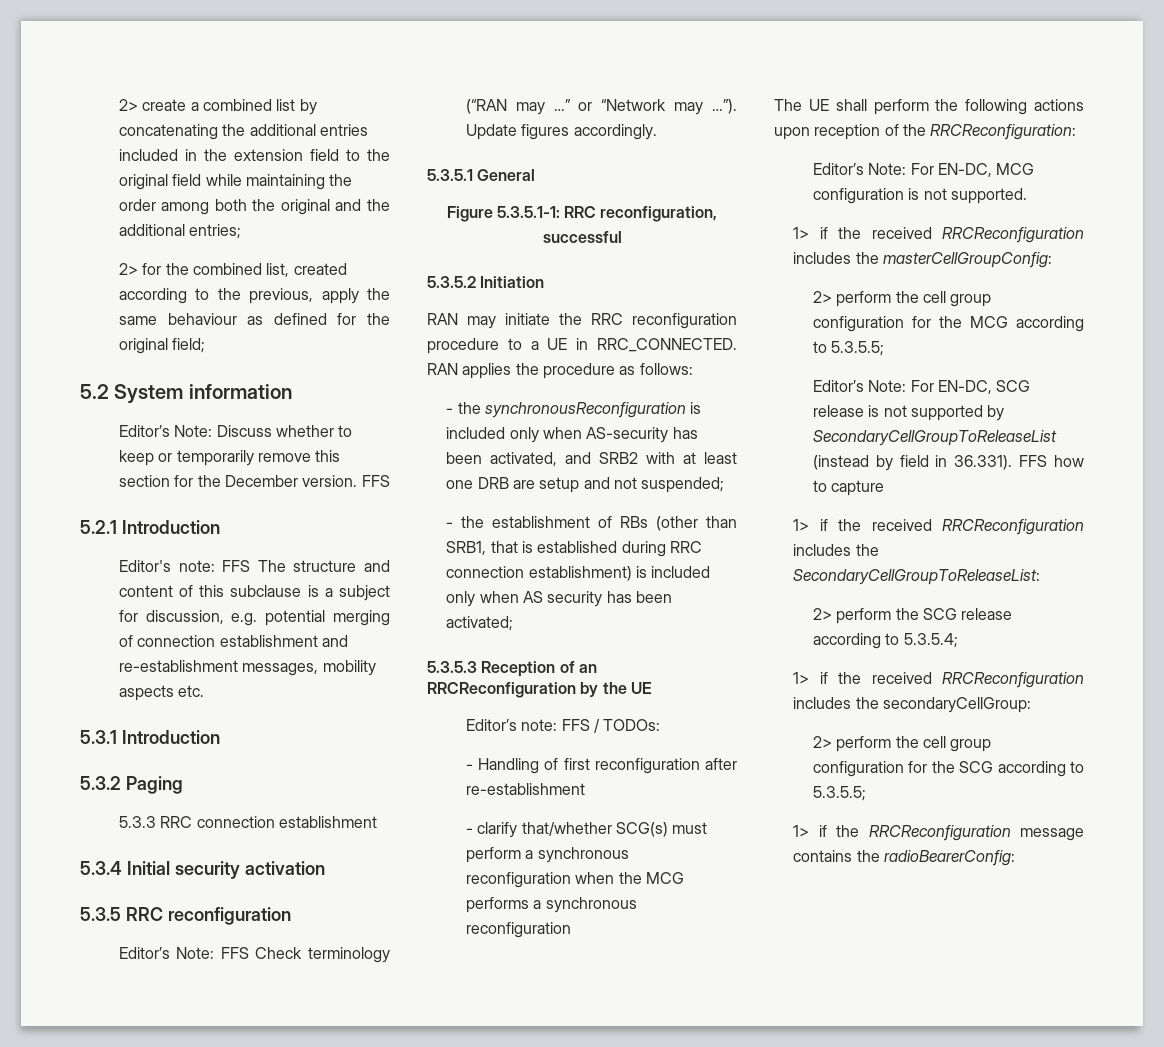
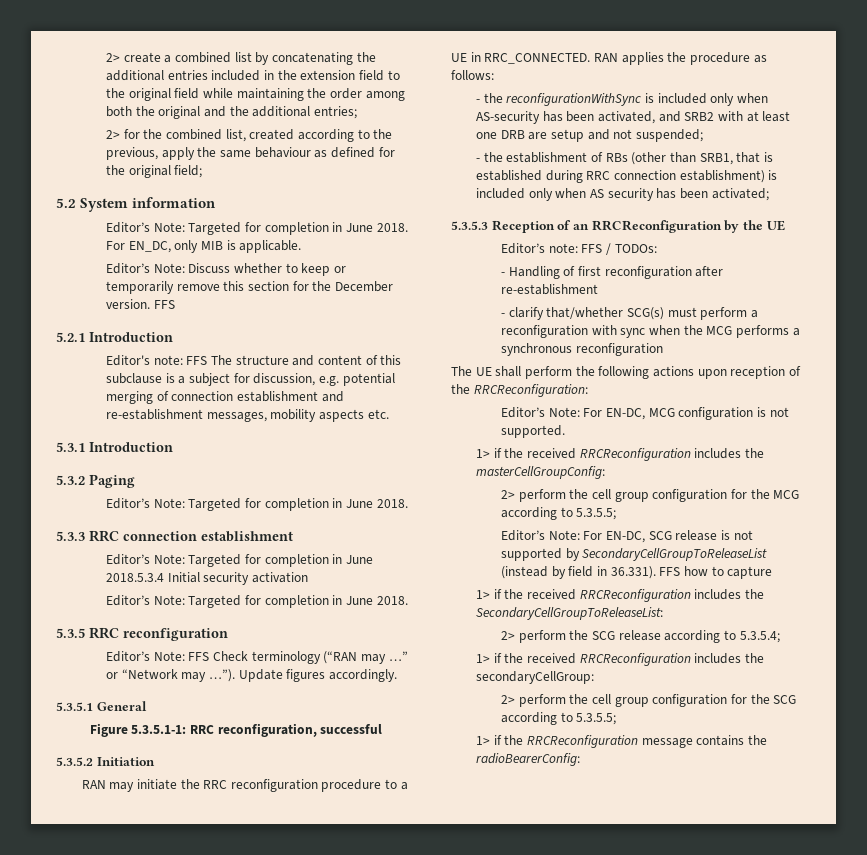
+ Editor’s Note: Targeted for completion in June 2018. For EN_DC, only MIB is applicable.
  5.3.2 Paging
+ Editor’s Note: Targeted for completion in June 2018.
  5.3.3 RRC connection establishment
- 5.3.4 Initial security activation
+ Editor’s Note: Targeted for completion in June 2018.5.3.4 Initial security activation
+ Editor’s Note: Targeted for completion in June 2018.
- - the synchronousReconfiguration is included only when AS-security has been activated, and SRB2 with at least one DRB are setup and not suspended;
+ - the reconfigurationWithSync is included only when AS-security has been activated, and SRB2 with at least one DRB are setup and not suspended;
- - clarify that/whether SCG(s) must perform a synchronous reconfiguration when the MCG performs a synchronous reconfiguration
+ - clarify that/whether SCG(s) must perform a reconfiguration with sync when the MCG performs a synchronous reconfiguration

